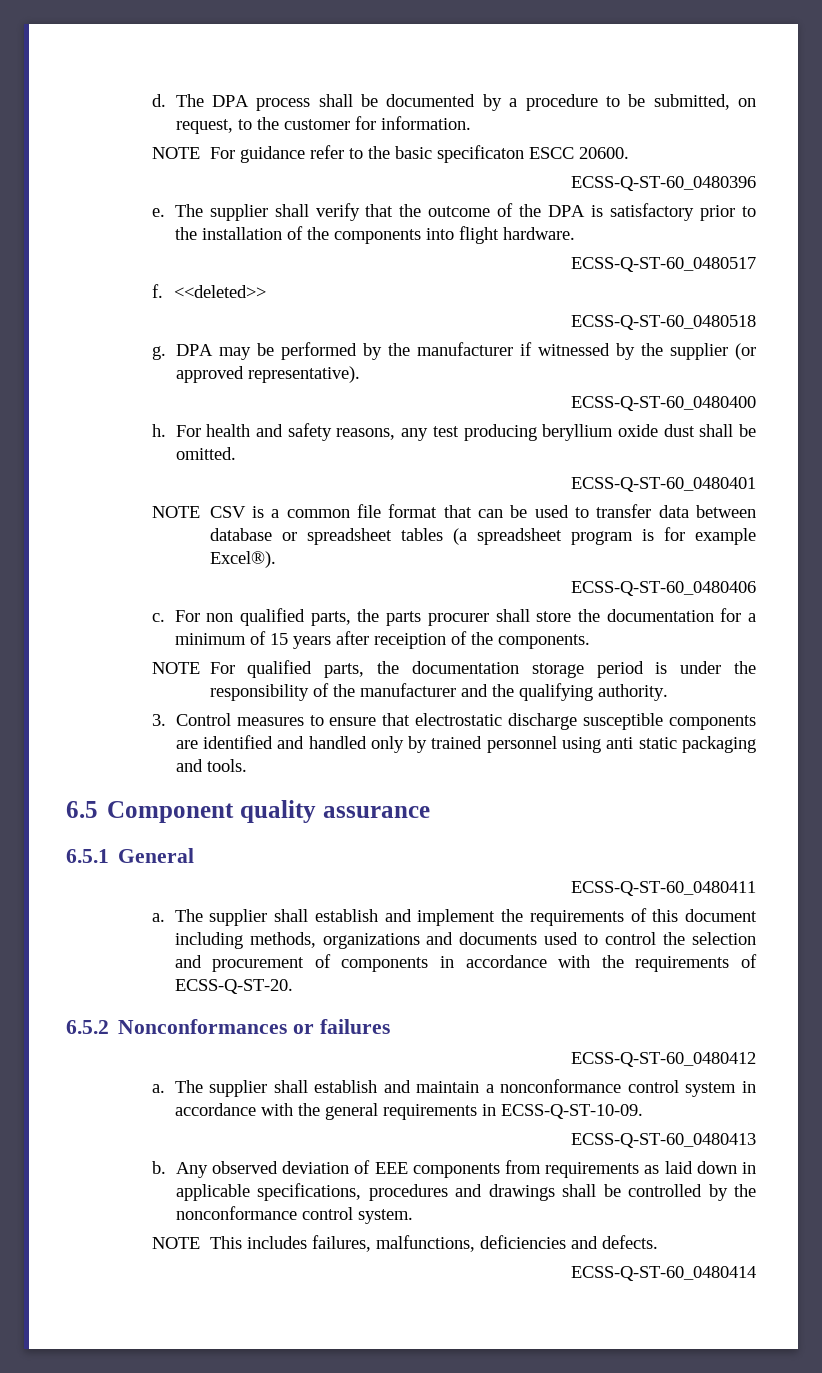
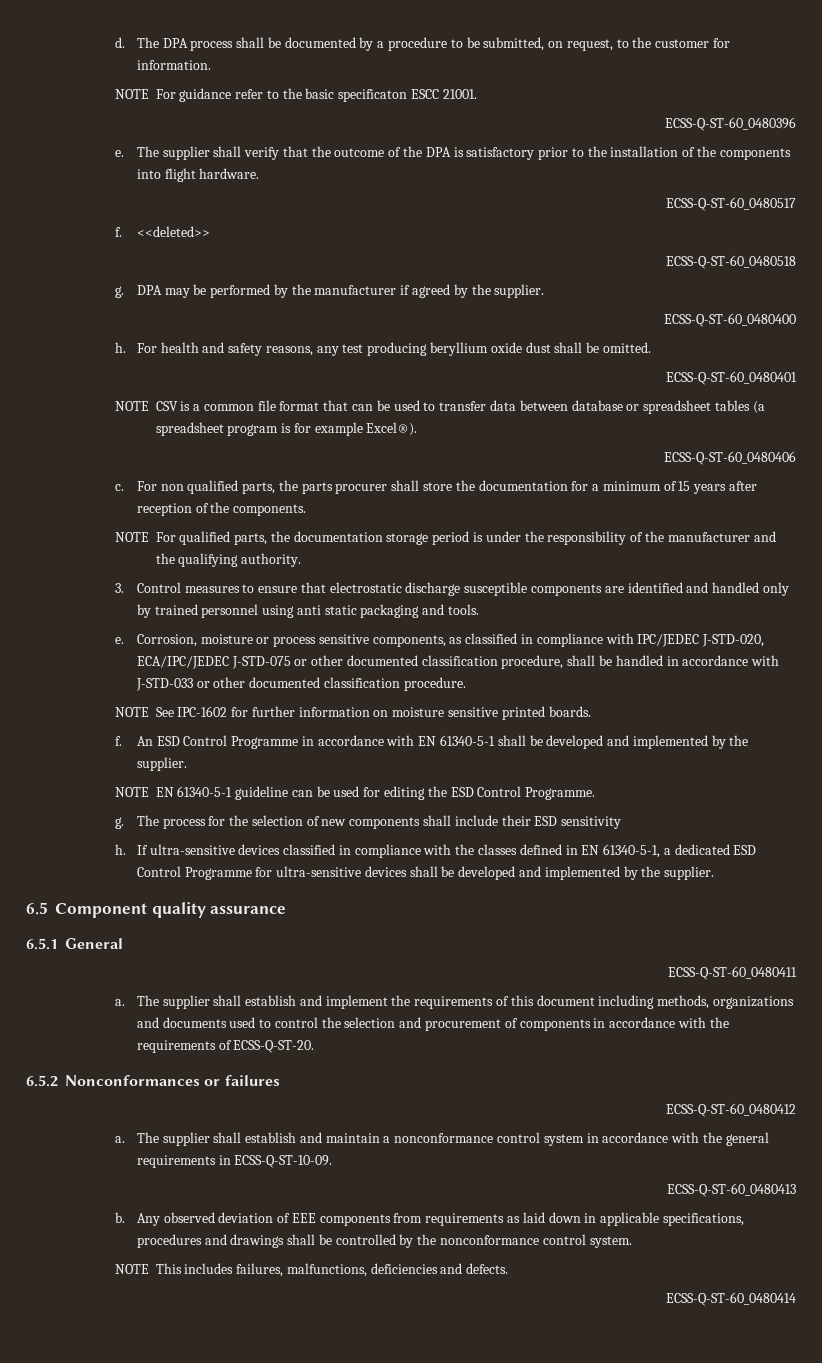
- NOTE For guidance refer to the basic specificaton ESCC 20600.
+ NOTE For guidance refer to the basic specificaton ESCC 21001.
- DPA may be performed by the manufacturer if witnessed by the supplier (or approved representative).
+ DPA may be performed by the manufacturer if agreed by the supplier.
- For non qualified parts, the parts procurer shall store the documentation for a minimum of 15 years after receiption of the components.
+ For non qualified parts, the parts procurer shall store the documentation for a minimum of 15 years after reception of the components.
+ e. Corrosion, moisture or process sensitive components, as classified in compliance with IPC/JEDEC J-STD-020, ECA/IPC/JEDEC J-STD-075 or other documented classification procedure, shall be handled in accordance with J-STD-033 or other documented classification procedure.
+ NOTE See IPC-1602 for further information on moisture sensitive printed boards.
+ f. An ESD Control Programme in accordance with EN 61340-5-1 shall be developed and implemented by the supplier.
+ NOTE EN 61340-5-1 guideline can be used for editing the ESD Control Programme.
+ g. The process for the selection of new components shall include their ESD sensitivity
+ h. If ultra-sensitive devices classified in compliance with the classes defined in EN 61340-5-1, a dedicated ESD Control Programme for ultra-sensitive devices shall be developed and implemented by the supplier.

